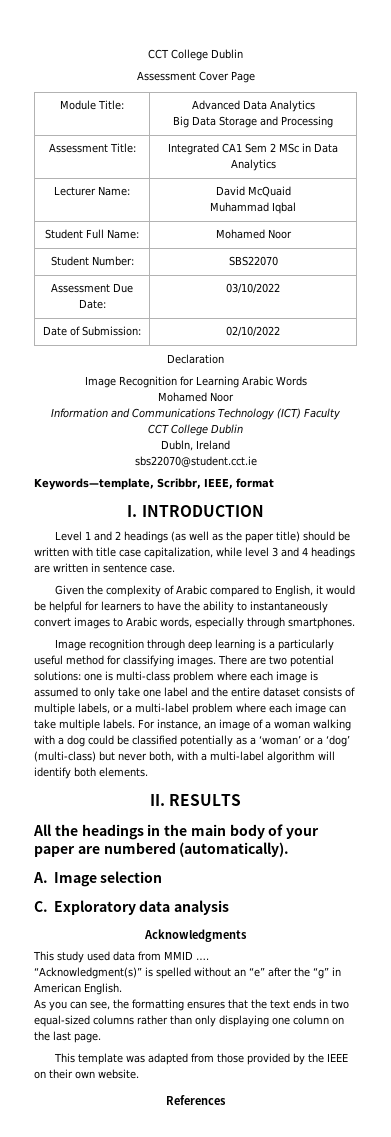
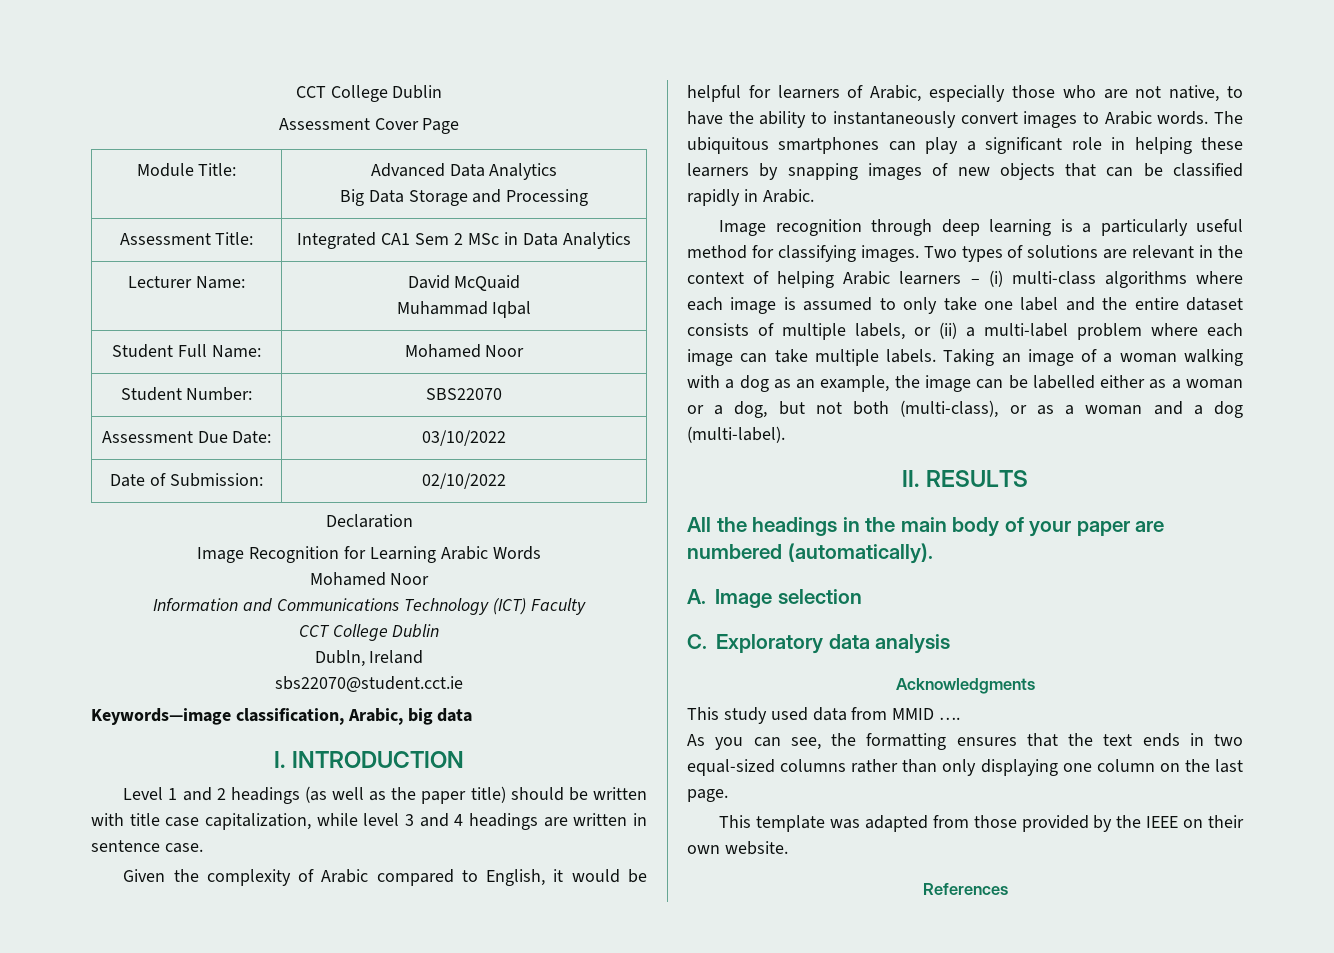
- Keywords—template, Scribbr, IEEE, format
+ Keywords—image classification, Arabic, big data
- Given the complexity of Arabic compared to English, it would be helpful for learners to have the ability to instantaneously convert images to Arabic words, especially through smartphones.
+ Given the complexity of Arabic compared to English, it would be helpful for learners of Arabic, especially those who are not native, to have the ability to instantaneously convert images to Arabic words. The ubiquitous smartphones can play a significant role in helping these learners by snapping images of new objects that can be classified rapidly in Arabic.
- There are two potential solutions: one is multi-class problem where each image is assumed to only take one label and the entire dataset consists of multiple labels, or a multi-label problem where each image can take multiple labels.
+ Two types of solutions are relevant in the context of helping Arabic learners – (i) multi-class algorithms where each image is assumed to only take one label and the entire dataset consists of multiple labels, or (ii) a multi-label problem where each image can take multiple labels.
- For instance, an image of a woman walking with a dog could be classified potentially as a ‘woman’ or a ‘dog’ (multi-class) but never both, with a multi-label algorithm will identify both elements.
+ Taking an image of a woman walking with a dog as an example, the image can be labelled either as a woman or a dog, but not both (multi-class), or as a woman and a dog (multi-label).
- “Acknowledgment(s)” is spelled without an “e” after the “g” in American English.

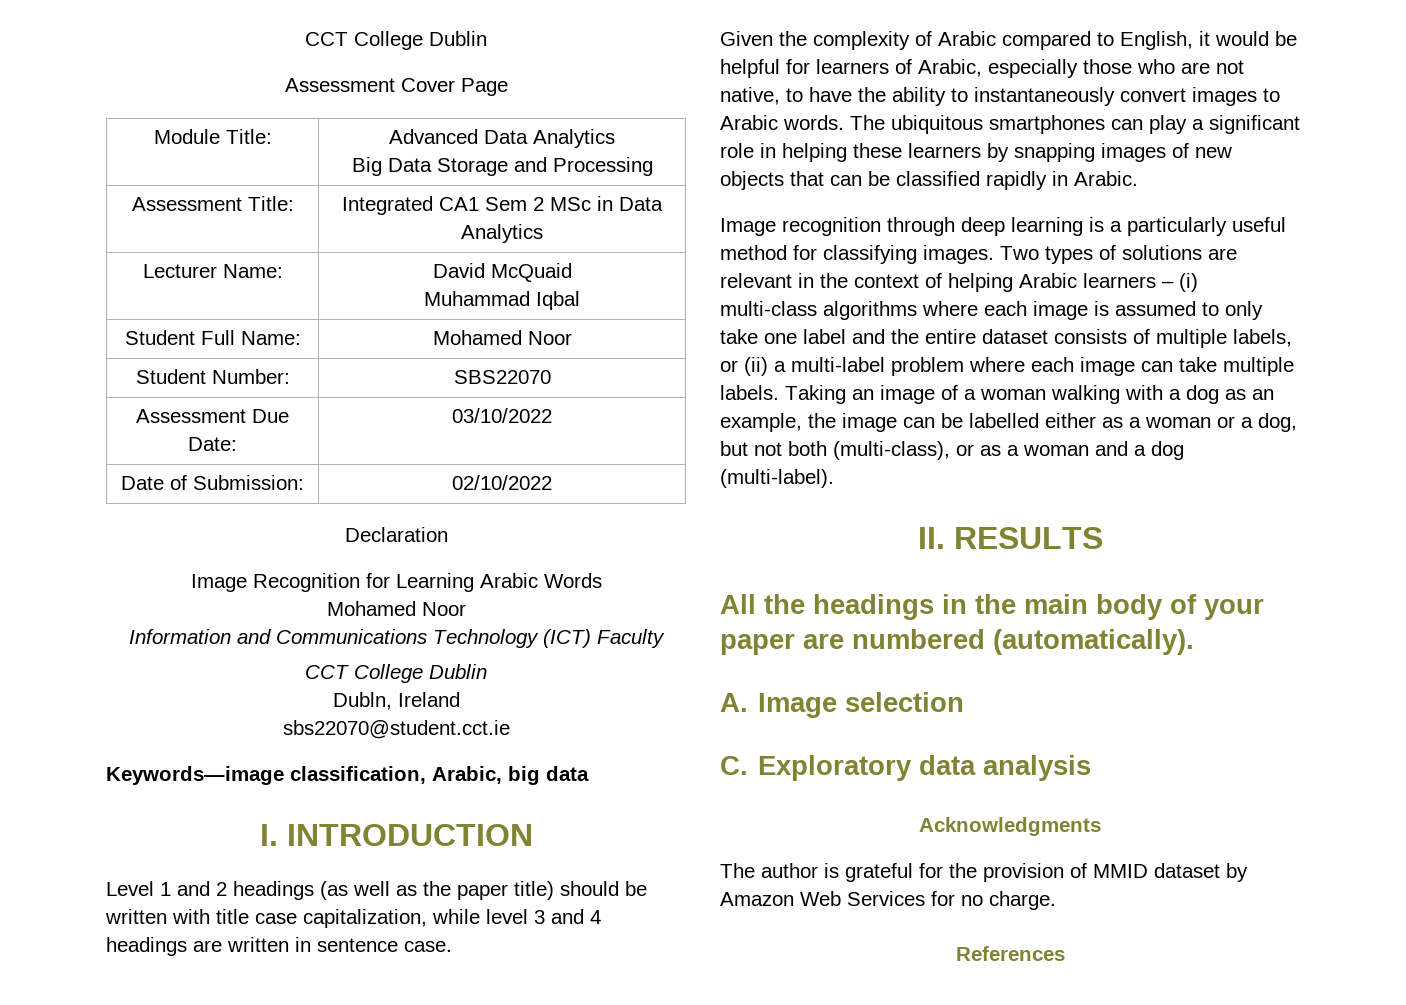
- This study used data from MMID ….
- As you can see, the formatting ensures that the text ends in two equal-sized columns rather than only displaying one column on the last page.
- This template was adapted from those provided by the IEEE on their own website.
+ The author is grateful for the provision of MMID dataset by Amazon Web Services for no charge.

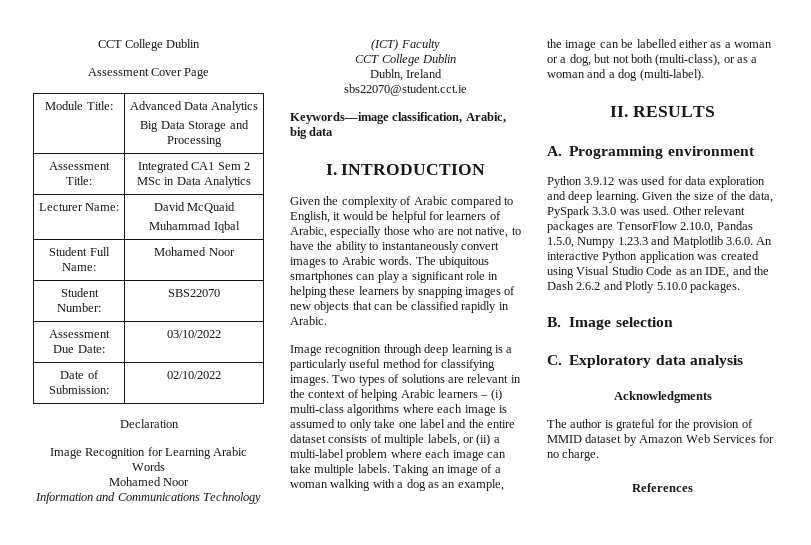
- Level 1 and 2 headings (as well as the paper title) should be written with title case capitalization, while level 3 and 4 headings are written in sentence case.
- All the headings in the main body of your paper are numbered (automatically).
- A. Image selection
+ A. Programming environment
+ Python 3.9.12 was used for data exploration and deep learning. Given the size of the data, PySpark 3.3.0 was used. Other relevant packages are TensorFlow 2.10.0, Pandas 1.5.0, Numpy 1.23.3 and Matplotlib 3.6.0. An interactive Python application was created using Visual Studio Code as an IDE, and the Dash 2.6.2 and Plotly 5.10.0 packages.
+ B. Image selection

